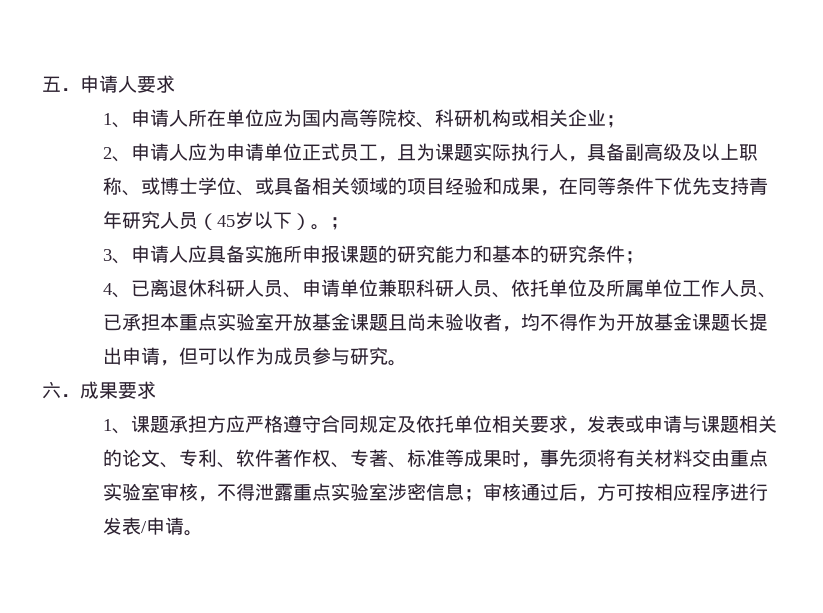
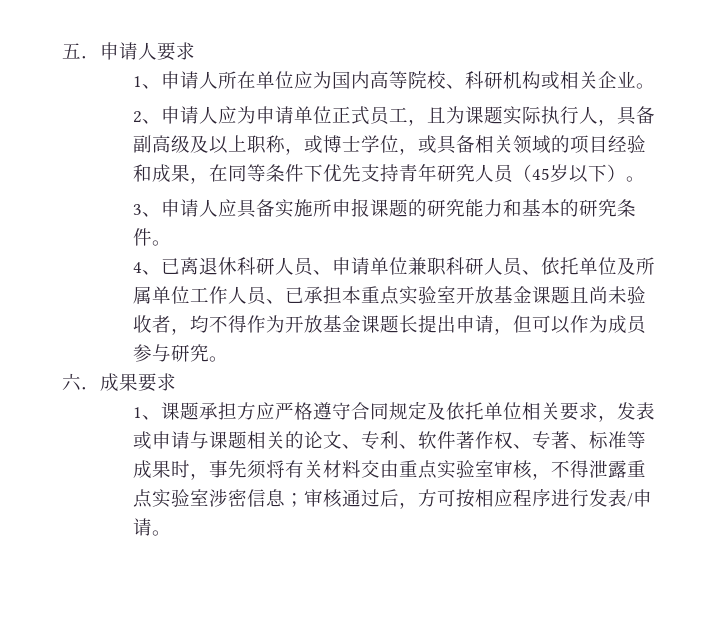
- 1、申请人所在单位应为国内高等院校、科研机构或相关企业；
+ 1、申请人所在单位应为国内高等院校、科研机构或相关企业。
- 2、申请人应为申请单位正式员工，且为课题实际执行人，具备副高级及以上职称、或博士学位、或具备相关领域的项目经验和成果，在同等条件下优先支持青年研究人员（45岁以下）。；
+ 2、申请人应为申请单位正式员工，且为课题实际执行人，具备副高级及以上职称，或博士学位，或具备相关领域的项目经验和成果，在同等条件下优先支持青年研究人员（45岁以下）。
- 3、申请人应具备实施所申报课题的研究能力和基本的研究条件；
+ 3、申请人应具备实施所申报课题的研究能力和基本的研究条件。

